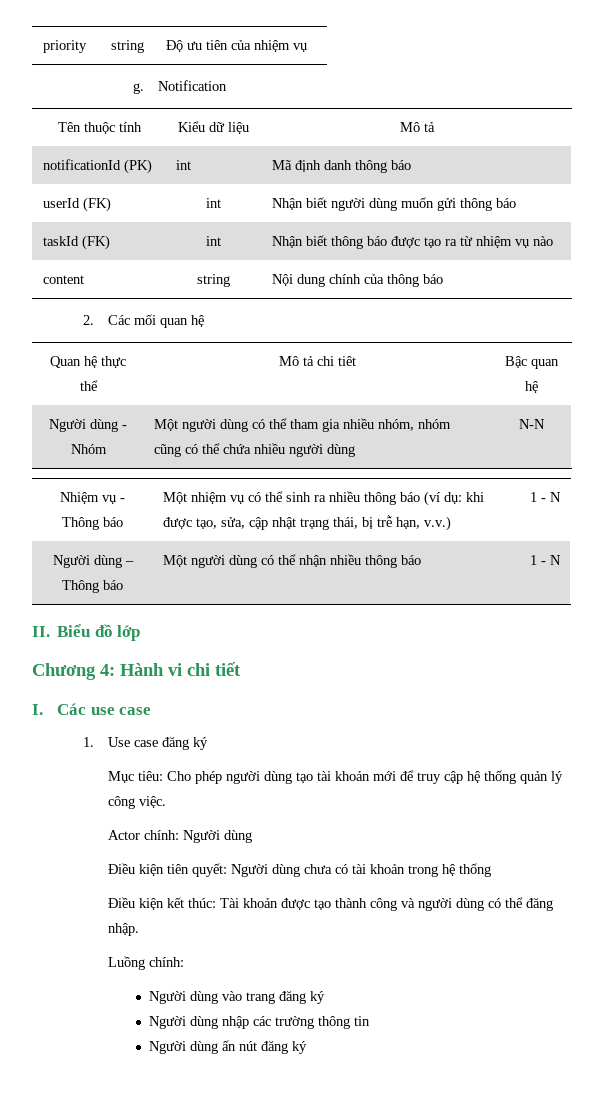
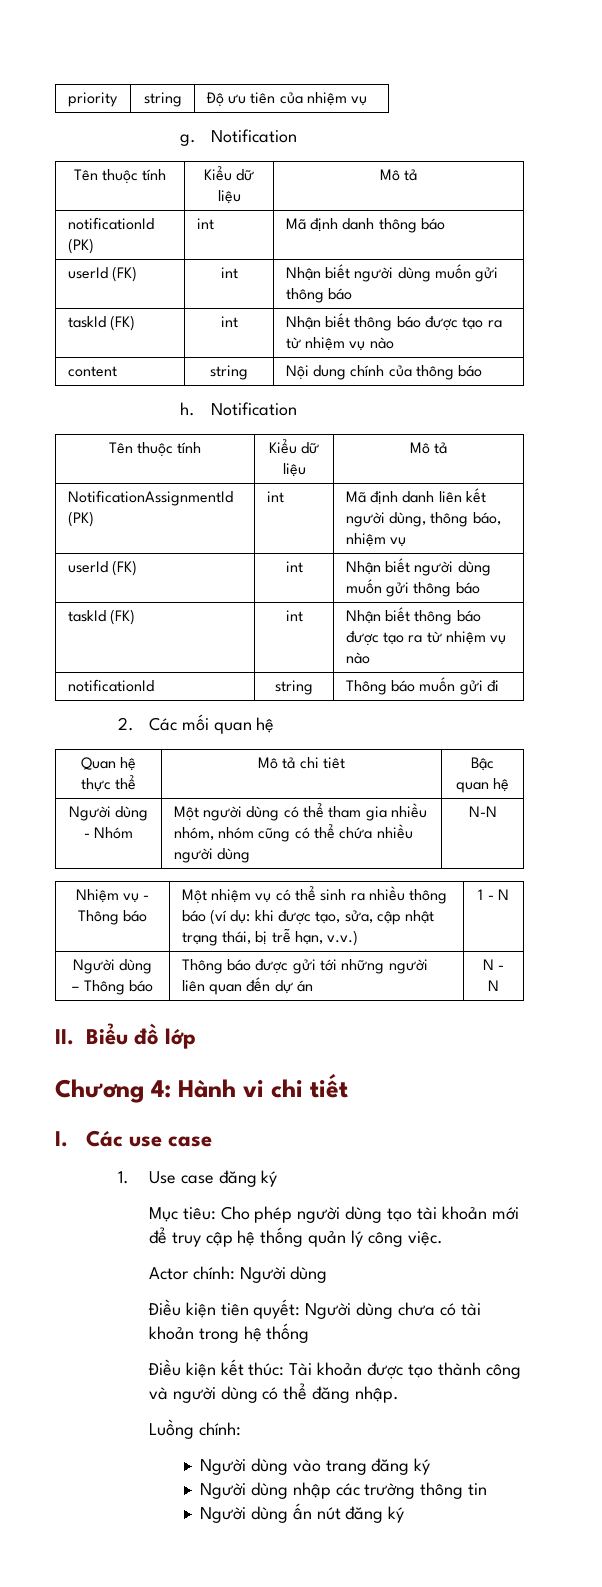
+ h. Notification
+ Tên thuộc tính | Kiểu dữ liệu | Mô tả
+ NotificationAssignmentId (PK) | int | Mã định danh liên kết người dùng, thông báo, nhiệm vụ
+ userId (FK) | int | Nhận biết người dùng muốn gửi thông báo
+ taskId (FK) | int | Nhận biết thông báo được tạo ra từ nhiệm vụ nào
+ notificationId | string | Thông báo muốn gửi đi
- Người dùng – Thông báo | Một người dùng có thể nhận nhiều thông báo | 1 - N
+ Người dùng – Thông báo | Thông báo được gửi tới những người liên quan đến dự án | N - N

